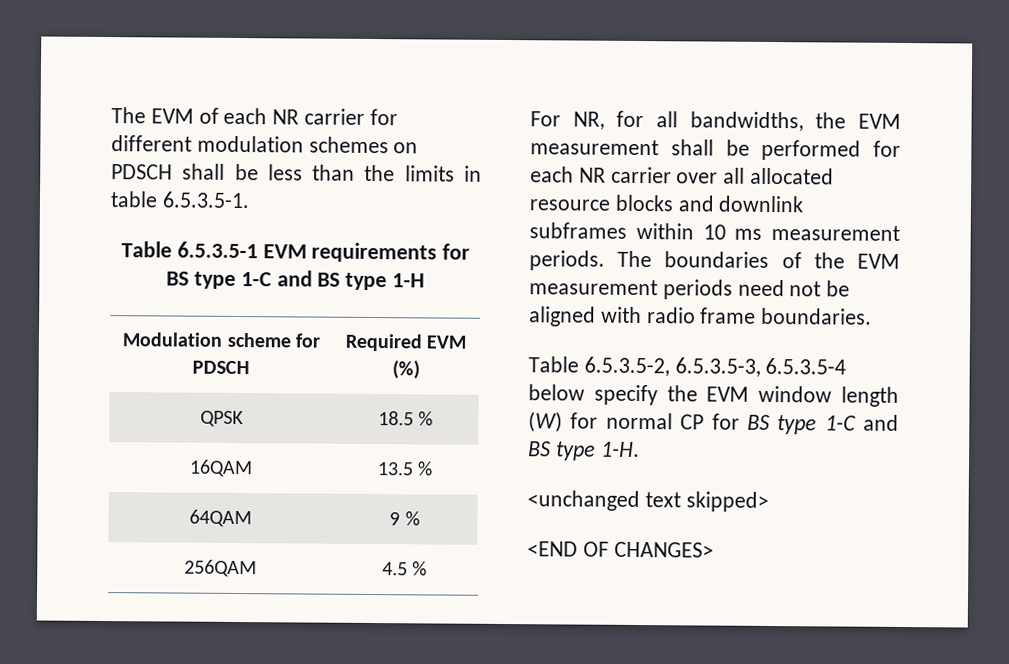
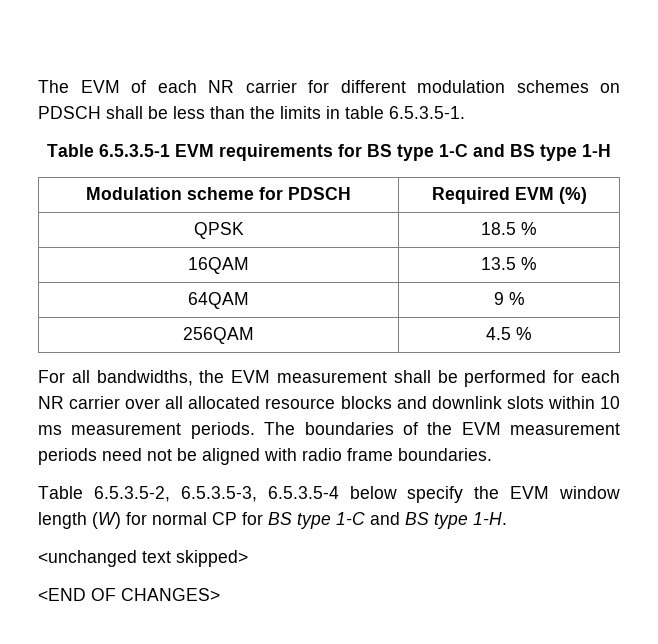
- For NR, for all bandwidths, the EVM measurement shall be performed for each NR carrier over all allocated resource blocks and downlink subframes within 10 ms measurement periods.
+ For all bandwidths, the EVM measurement shall be performed for each NR carrier over all allocated resource blocks and downlink slots within 10 ms measurement periods.

